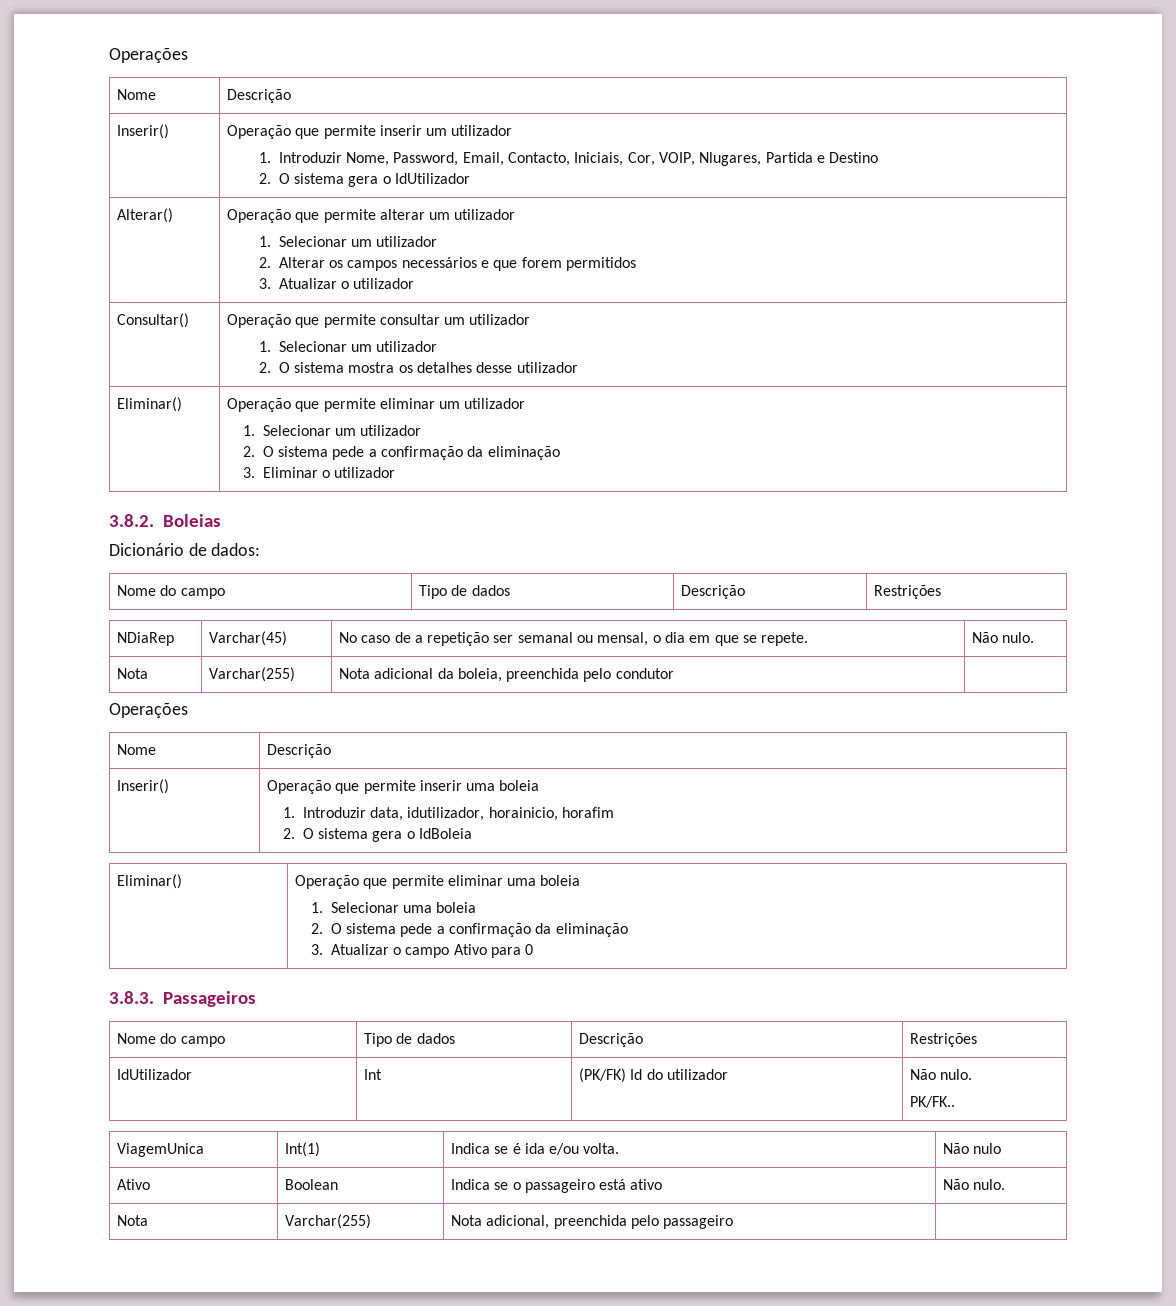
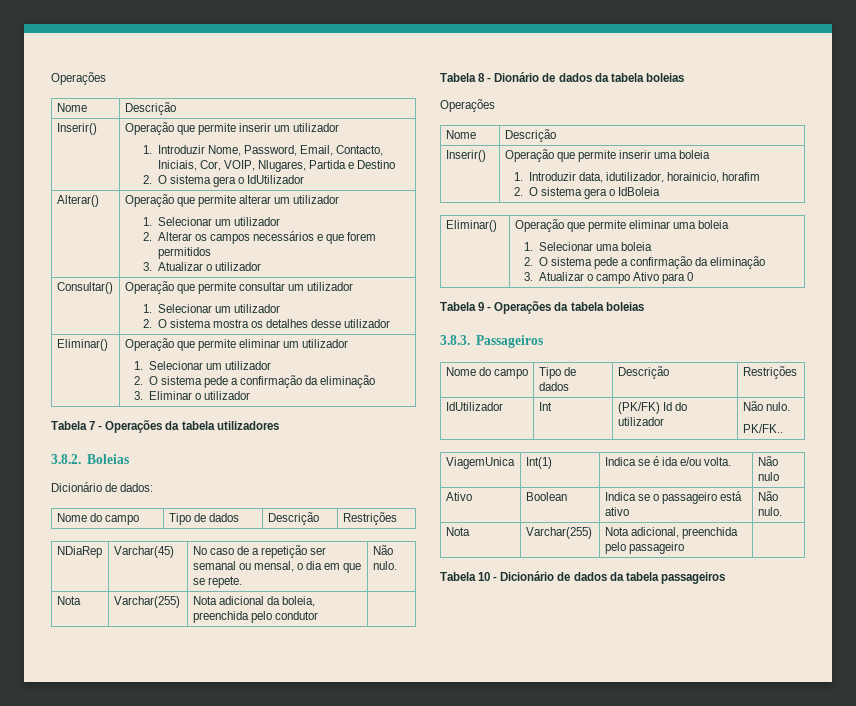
+ Tabela 7 - Operações da tabela utilizadores
+ Tabela 8 - Dionário de dados da tabela boleias
+ Tabela 9 - Operações da tabela boleias
+ Tabela 10 - Dicionário de dados da tabela passageiros

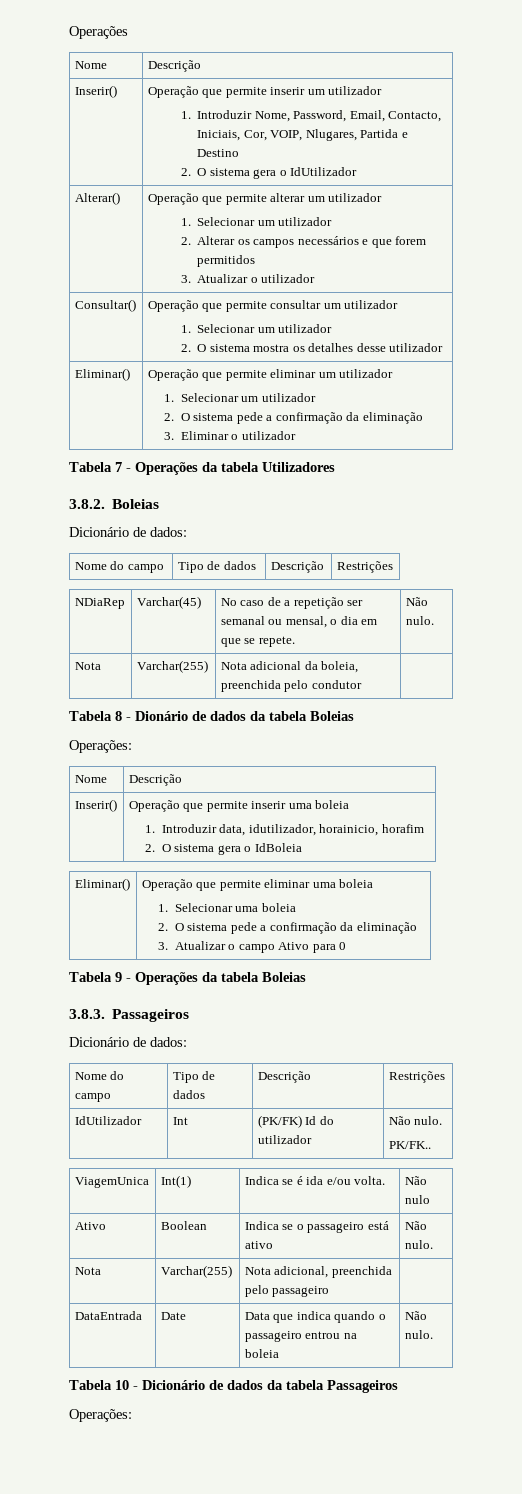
- Tabela 7 - Operações da tabela utilizadores
+ Tabela 7 - Operações da tabela Utilizadores
- Tabela 8 - Dionário de dados da tabela boleias
- Operações
+ Tabela 8 - Dionário de dados da tabela Boleias
+ Operações:
- Tabela 9 - Operações da tabela boleias
+ Tabela 9 - Operações da tabela Boleias
  3.8.3. Passageiros
+ Dicionário de dados:
+ DataEntrada | Date | Data que indica quando o passageiro entrou na boleia | Não nulo.
- Tabela 10 - Dicionário de dados da tabela passageiros
+ Tabela 10 - Dicionário de dados da tabela Passageiros
+ Operações:

